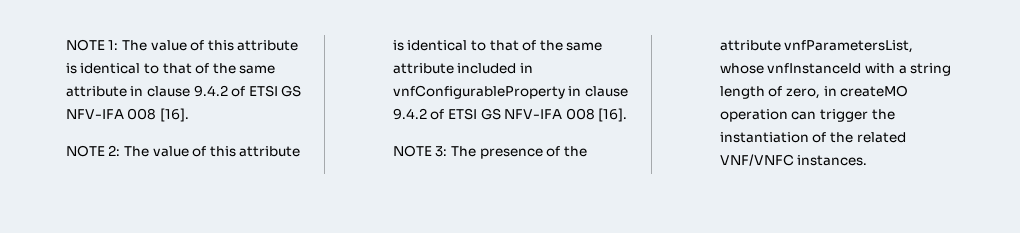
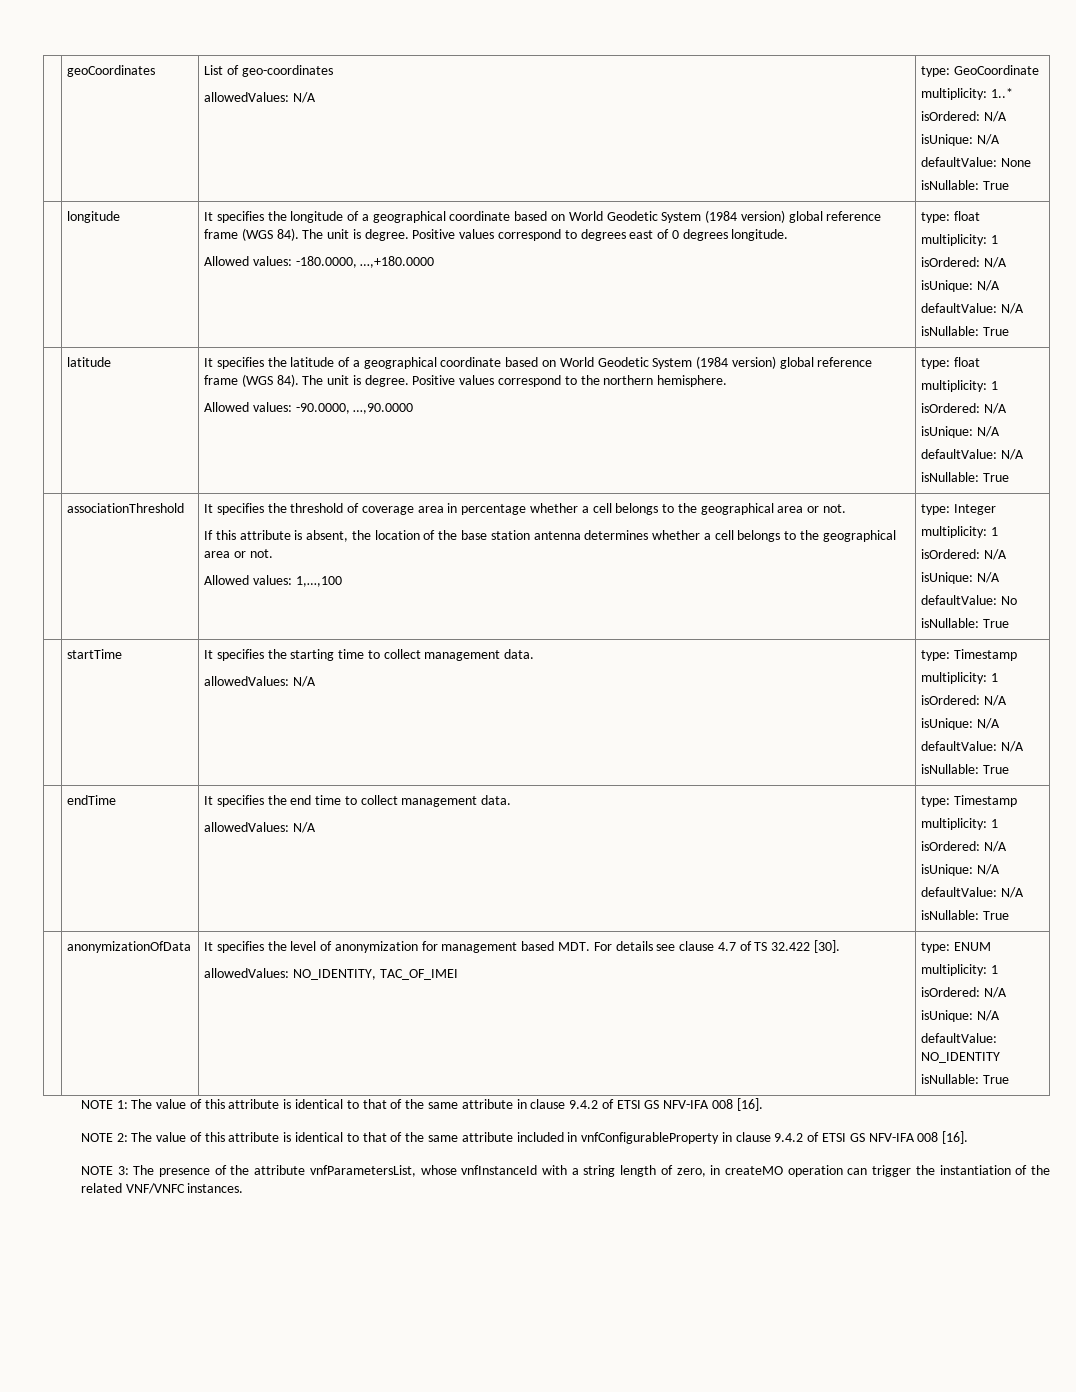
+ | geoCoordinates | List of geo-coordinates
+ allowedValues: N/A | type: GeoCoordinate
+ multiplicity: 1..*
+ isOrdered: N/A
+ isUnique: N/A
+ defaultValue: None
+ isNullable: True
+ | longitude | It specifies the longitude of a geographical coordinate based on World Geodetic System (1984 version) global reference frame (WGS 84). The unit is degree. Positive values correspond to degrees east of 0 degrees longitude.
+ Allowed values: -180.0000, …,+180.0000 | type: float
+ multiplicity: 1
+ isOrdered: N/A
+ isUnique: N/A
+ defaultValue: N/A
+ isNullable: True
+ | latitude | It specifies the latitude of a geographical coordinate based on World Geodetic System (1984 version) global reference frame (WGS 84). The unit is degree. Positive values correspond to the northern hemisphere.
+ Allowed values: -90.0000, …,90.0000 | type: float
+ multiplicity: 1
+ isOrdered: N/A
+ isUnique: N/A
+ defaultValue: N/A
+ isNullable: True
+ | associationThreshold | It specifies the threshold of coverage area in percentage whether a cell belongs to the geographical area or not.
+ If this attribute is absent, the location of the base station antenna determines whether a cell belongs to the geographical area or not.
+ Allowed values: 1,…,100 | type: Integer
+ multiplicity: 1
+ isOrdered: N/A
+ isUnique: N/A
+ defaultValue: No
+ isNullable: True
+ | startTime | It specifies the starting time to collect management data.
+ allowedValues: N/A | type: Timestamp
+ multiplicity: 1
+ isOrdered: N/A
+ isUnique: N/A
+ defaultValue: N/A
+ isNullable: True
+ | endTime | It specifies the end time to collect management data.
+ allowedValues: N/A | type: Timestamp
+ multiplicity: 1
+ isOrdered: N/A
+ isUnique: N/A
+ defaultValue: N/A
+ isNullable: True
+ | anonymizationOfData | It specifies the level of anonymization for management based MDT. For details see clause 4.7 of TS 32.422 [30].
+ allowedValues: NO_IDENTITY, TAC_OF_IMEI | type: ENUM
+ multiplicity: 1
+ isOrdered: N/A
+ isUnique: N/A
+ defaultValue: NO_IDENTITY
+ isNullable: True

